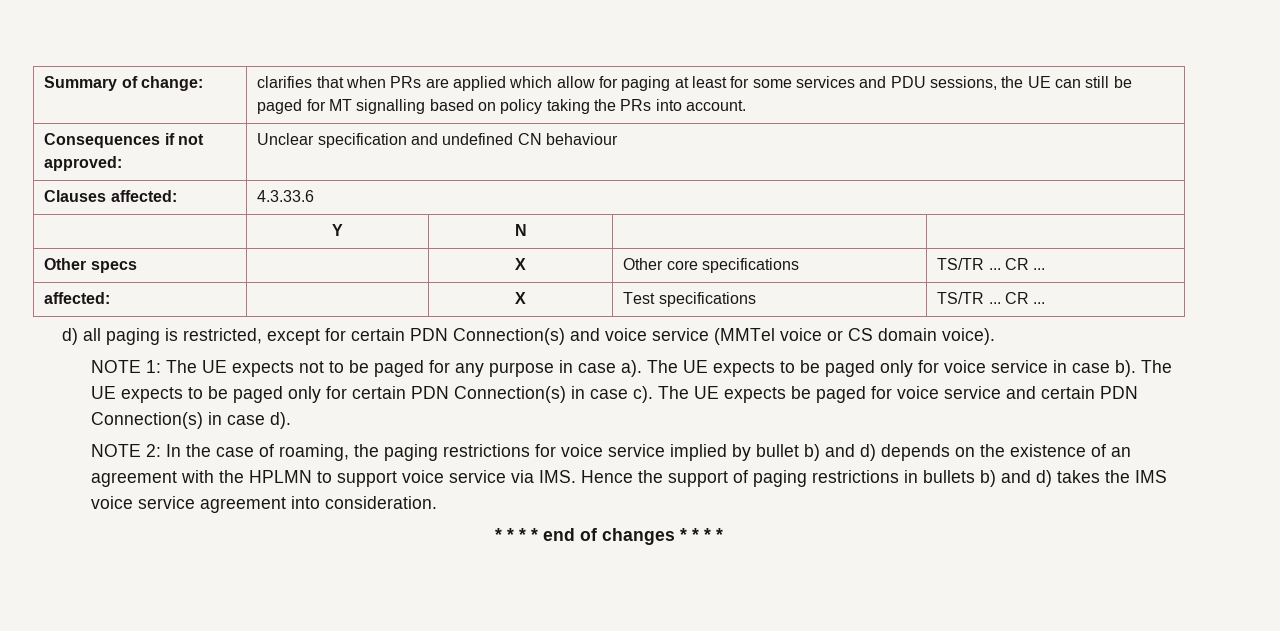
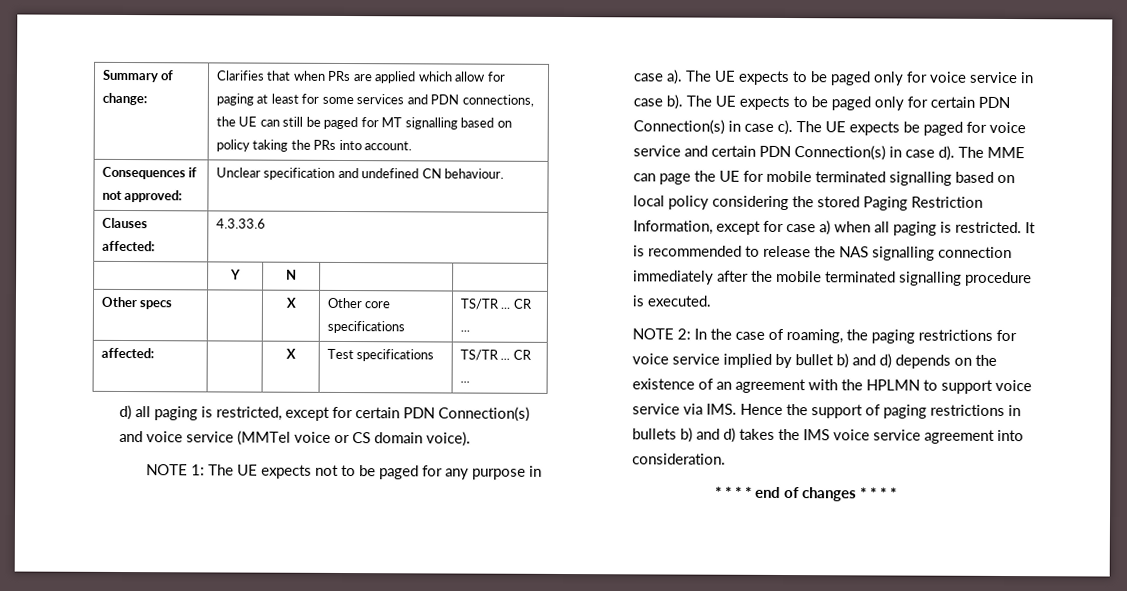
- Summary of change: | clarifies that when PRs are applied which allow for paging at least for some services and PDU sessions, the UE can still be paged for MT signalling based on policy taking the PRs into account.
+ Summary of change: | Clarifies that when PRs are applied which allow for paging at least for some services and PDN connections, the UE can still be paged for MT signalling based on policy taking the PRs into account.
- Consequences if not approved: | Unclear specification and undefined CN behaviour
+ Consequences if not approved: | Unclear specification and undefined CN behaviour.
+ The MME can page the UE for mobile terminated signalling based on local policy considering the stored Paging Restriction Information, except for case a) when all paging is restricted. It is recommended to release the NAS signalling connection immediately after the mobile terminated signalling procedure is executed.

